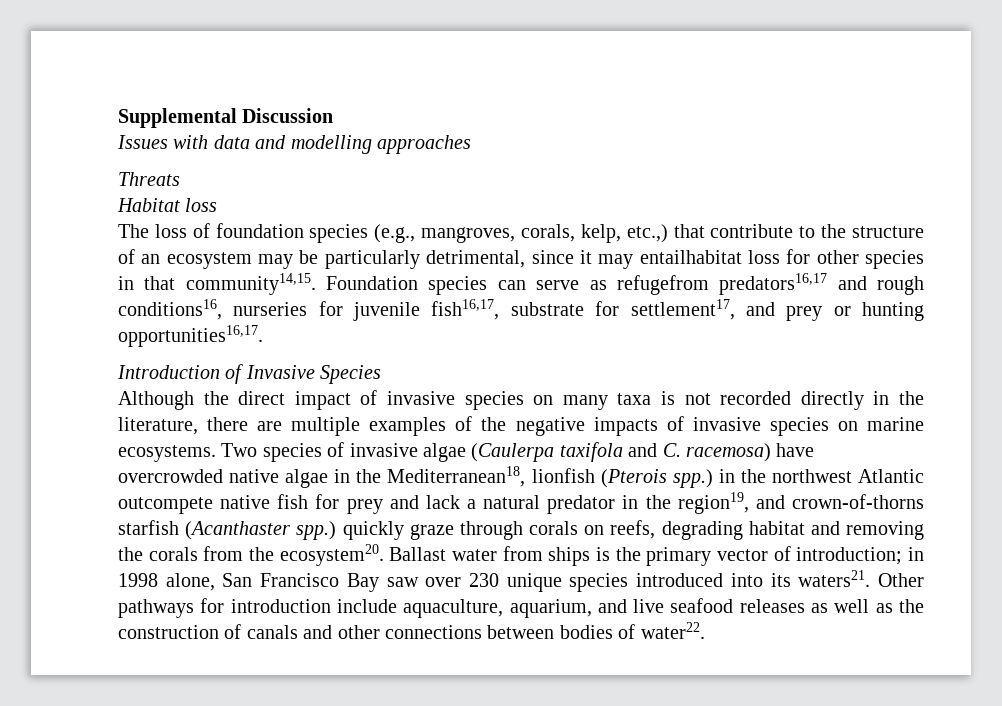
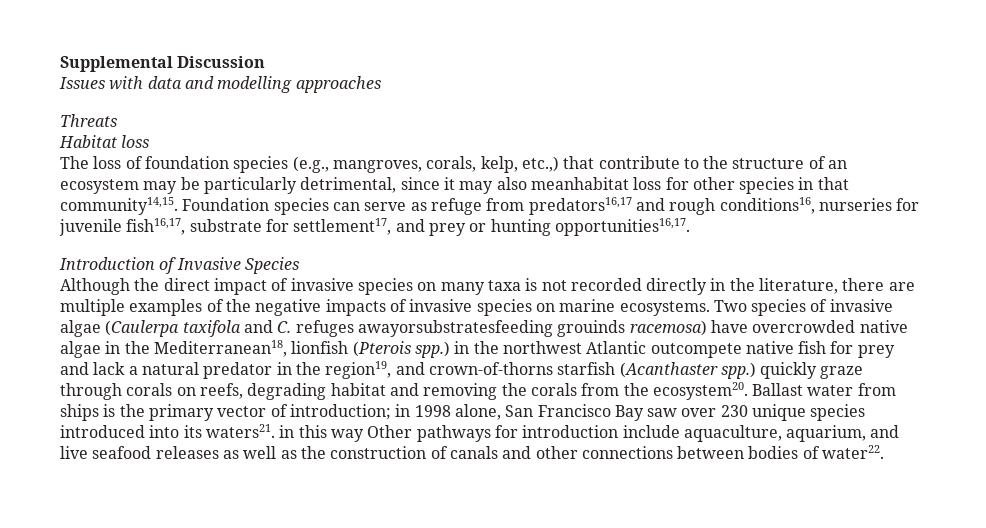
- The loss of foundation species (e.g., mangroves, corals, kelp, etc.,) that contribute to the structure of an ecosystem may be particularly detrimental, since it may entailhabitat loss for other species in that community14,15.
+ The loss of foundation species (e.g., mangroves, corals, kelp, etc.,) that contribute to the structure of an ecosystem may be particularly detrimental, since it may also meanhabitat loss for other species in that community14,15.
- Foundation species can serve as refugefrom predators16,17 and rough conditions16, nurseries for juvenile fish16,17, substrate for settlement17, and prey or hunting opportunities16,17.
+ Foundation species can serve as refuge from predators16,17 and rough conditions16, nurseries for juvenile fish16,17, substrate for settlement17, and prey or hunting opportunities16,17.
- Two species of invasive algae (Caulerpa taxifola and C. racemosa) have overcrowded native algae in the Mediterranean18, lionfish (Pterois spp.) in the northwest Atlantic outcompete native fish for prey and lack a natural predator in the region19, and crown-of-thorns starfish (Acanthaster spp.) quickly graze through corals on reefs, degrading habitat and removing the corals from the ecosystem20.
+ Two species of invasive algae (Caulerpa taxifola and C. refuges awayorsubstratesfeeding grouinds racemosa) have overcrowded native algae in the Mediterranean18, lionfish (Pterois spp.) in the northwest Atlantic outcompete native fish for prey and lack a natural predator in the region19, and crown-of-thorns starfish (Acanthaster spp.) quickly graze through corals on reefs, degrading habitat and removing the corals from the ecosystem20.
- Ballast water from ships is the primary vector of introduction; in 1998 alone, San Francisco Bay saw over 230 unique species introduced into its waters21. Other pathways for introduction include aquaculture, aquarium, and live seafood releases as well as the construction of canals and other connections between bodies of water22.
+ Ballast water from ships is the primary vector of introduction; in 1998 alone, San Francisco Bay saw over 230 unique species introduced into its waters21. in this way Other pathways for introduction include aquaculture, aquarium, and live seafood releases as well as the construction of canals and other connections between bodies of water22.

